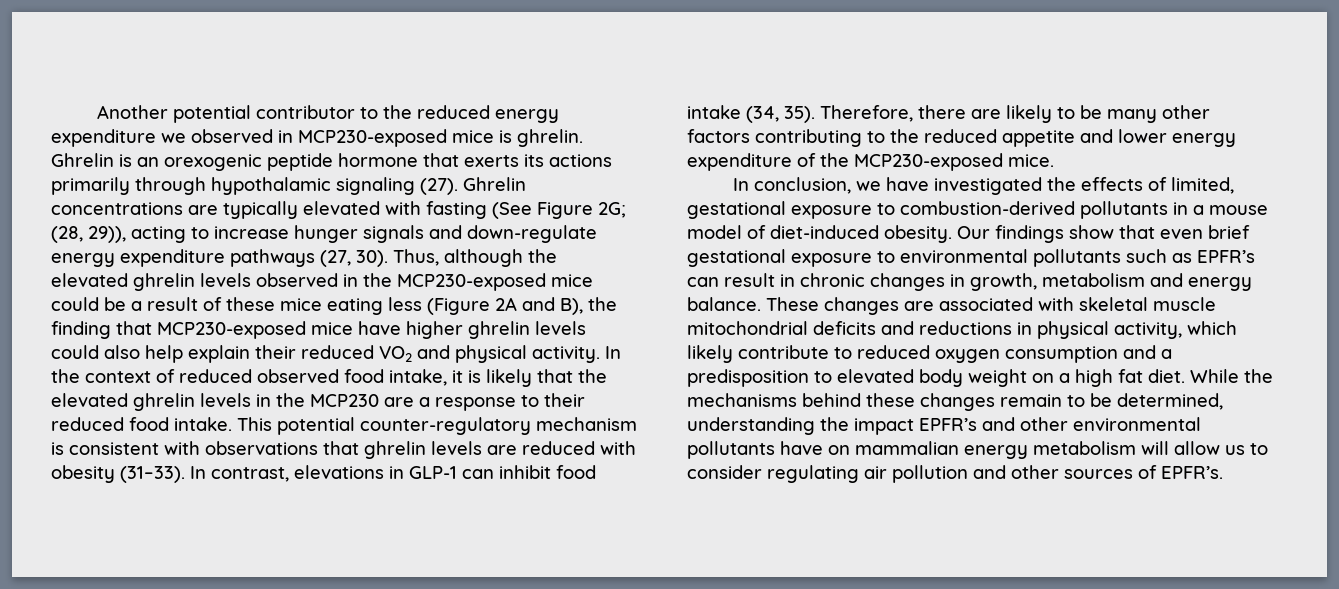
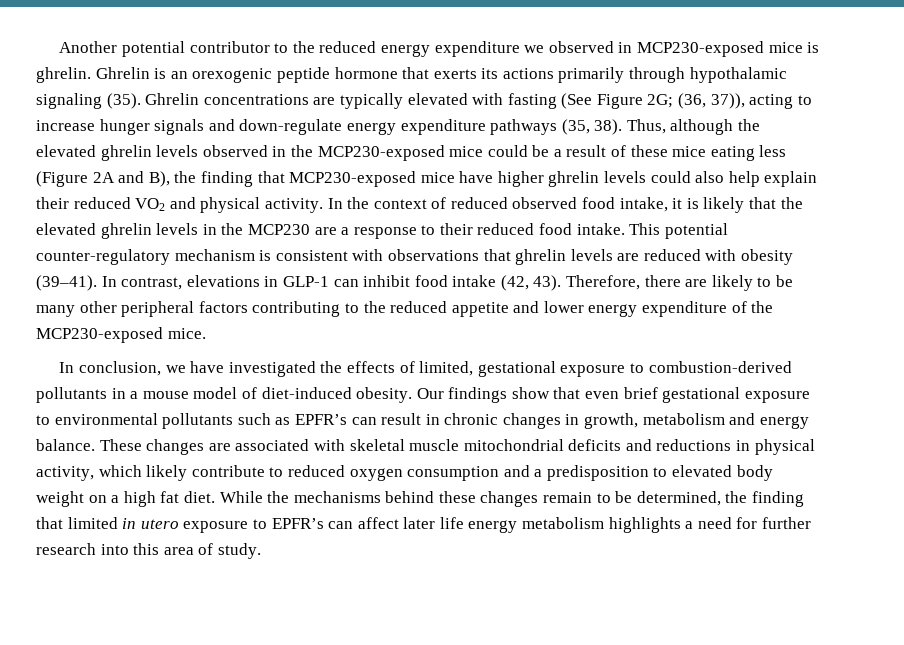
- Ghrelin is an orexogenic peptide hormone that exerts its actions primarily through hypothalamic signaling (27).
+ Ghrelin is an orexogenic peptide hormone that exerts its actions primarily through hypothalamic signaling (35).
- Ghrelin concentrations are typically elevated with fasting (See Figure 2G; (28, 29)), acting to increase hunger signals and down-regulate energy expenditure pathways (27, 30).
+ Ghrelin concentrations are typically elevated with fasting (See Figure 2G; (36, 37)), acting to increase hunger signals and down-regulate energy expenditure pathways (35, 38).
- This potential counter-regulatory mechanism is consistent with observations that ghrelin levels are reduced with obesity (31–33).
+ This potential counter-regulatory mechanism is consistent with observations that ghrelin levels are reduced with obesity (39–41).
- In contrast, elevations in GLP-1 can inhibit food intake (34, 35).
+ In contrast, elevations in GLP-1 can inhibit food intake (42, 43).
- Therefore, there are likely to be many other factors contributing to the reduced appetite and lower energy expenditure of the MCP230-exposed mice.
+ Therefore, there are likely to be many other peripheral factors contributing to the reduced appetite and lower energy expenditure of the MCP230-exposed mice.
- While the mechanisms behind these changes remain to be determined, understanding the impact EPFR’s and other environmental pollutants have on mammalian energy metabolism will allow us to consider regulating air pollution and other sources of EPFR’s.
+ While the mechanisms behind these changes remain to be determined, the finding that limited in utero exposure to EPFR’s can affect later life energy metabolism highlights a need for further research into this area of study.

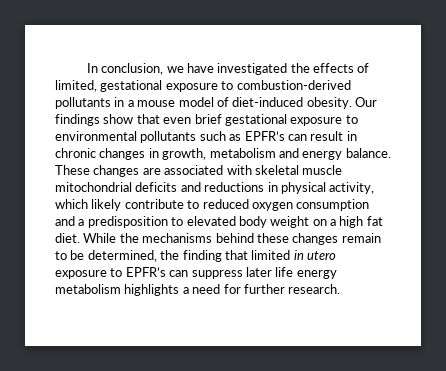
- Another potential contributor to the reduced energy expenditure we observed in MCP230-exposed mice is ghrelin. Ghrelin is an orexogenic peptide hormone that exerts its actions primarily through hypothalamic signaling (35). Ghrelin concentrations are typically elevated with fasting (See Figure 2G; (36, 37)), acting to increase hunger signals and down-regulate energy expenditure pathways (35, 38). Thus, although the elevated ghrelin levels observed in the MCP230-exposed mice could be a result of these mice eating less (Figure 2A and B), the finding that MCP230-exposed mice have higher ghrelin levels could also help explain their reduced VO2 and physical activity. In the context of reduced observed food intake, it is likely that the elevated ghrelin levels in the MCP230 are a response to their reduced food intake. This potential counter-regulatory mechanism is consistent with observations that ghrelin levels are reduced with obesity (39–41). In contrast, elevations in GLP-1 can inhibit food intake (42, 43). Therefore, there are likely to be many other peripheral factors contributing to the reduced appetite and lower energy expenditure of the MCP230-exposed mice.
- While the mechanisms behind these changes remain to be determined, the finding that limited in utero exposure to EPFR’s can affect later life energy metabolism highlights a need for further research into this area of study.
+ While the mechanisms behind these changes remain to be determined, the finding that limited in utero exposure to EPFR’s can suppress later life energy metabolism highlights a need for further research.

